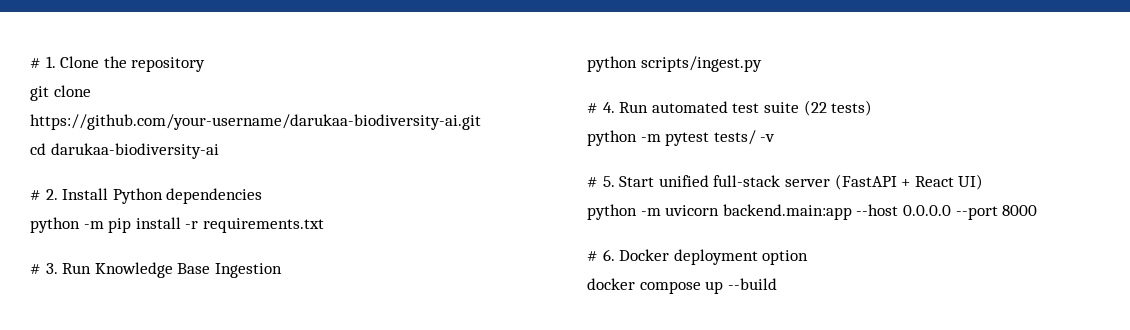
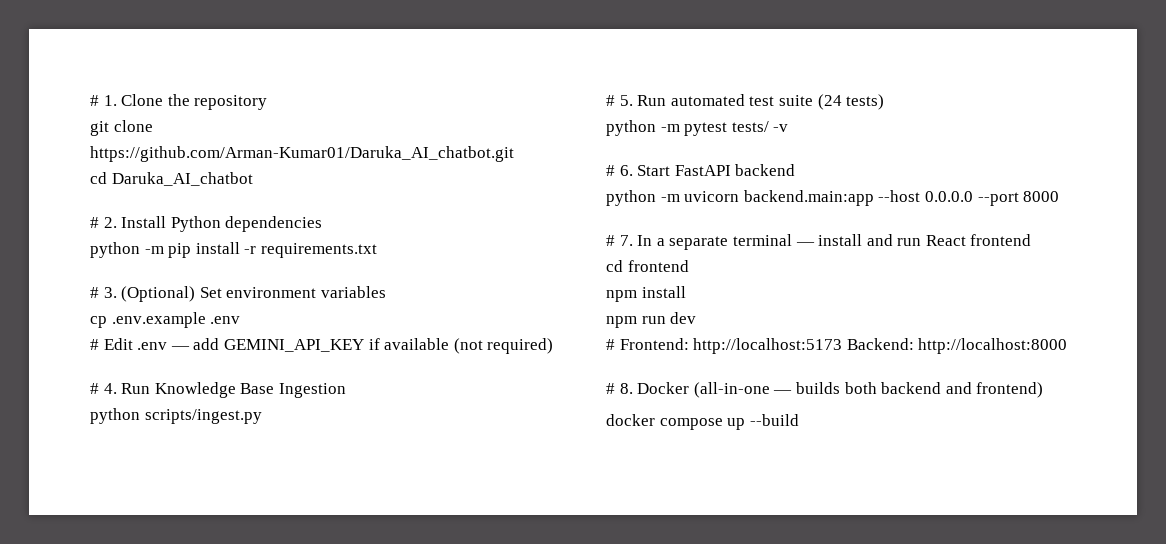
- git clone https://github.com/your-username/darukaa-biodiversity-ai.git
- cd darukaa-biodiversity-ai
+ git clone https://github.com/Arman-Kumar01/Daruka_AI_chatbot.git
+ cd Daruka_AI_chatbot
- # 3. Run Knowledge Base Ingestion
+ # 3. (Optional) Set environment variables
+ cp .env.example .env
+ # Edit .env — add GEMINI_API_KEY if available (not required)
+ # 4. Run Knowledge Base Ingestion
- # 4. Run automated test suite (22 tests)
+ # 5. Run automated test suite (24 tests)
- # 5. Start unified full-stack server (FastAPI + React UI)
+ # 6. Start FastAPI backend
- # 6. Docker deployment option
+ # 7. In a separate terminal — install and run React frontend
+ cd frontend
+ npm install
+ npm run dev
+ # Frontend: http://localhost:5173 Backend: http://localhost:8000
+ # 8. Docker (all-in-one — builds both backend and frontend)

